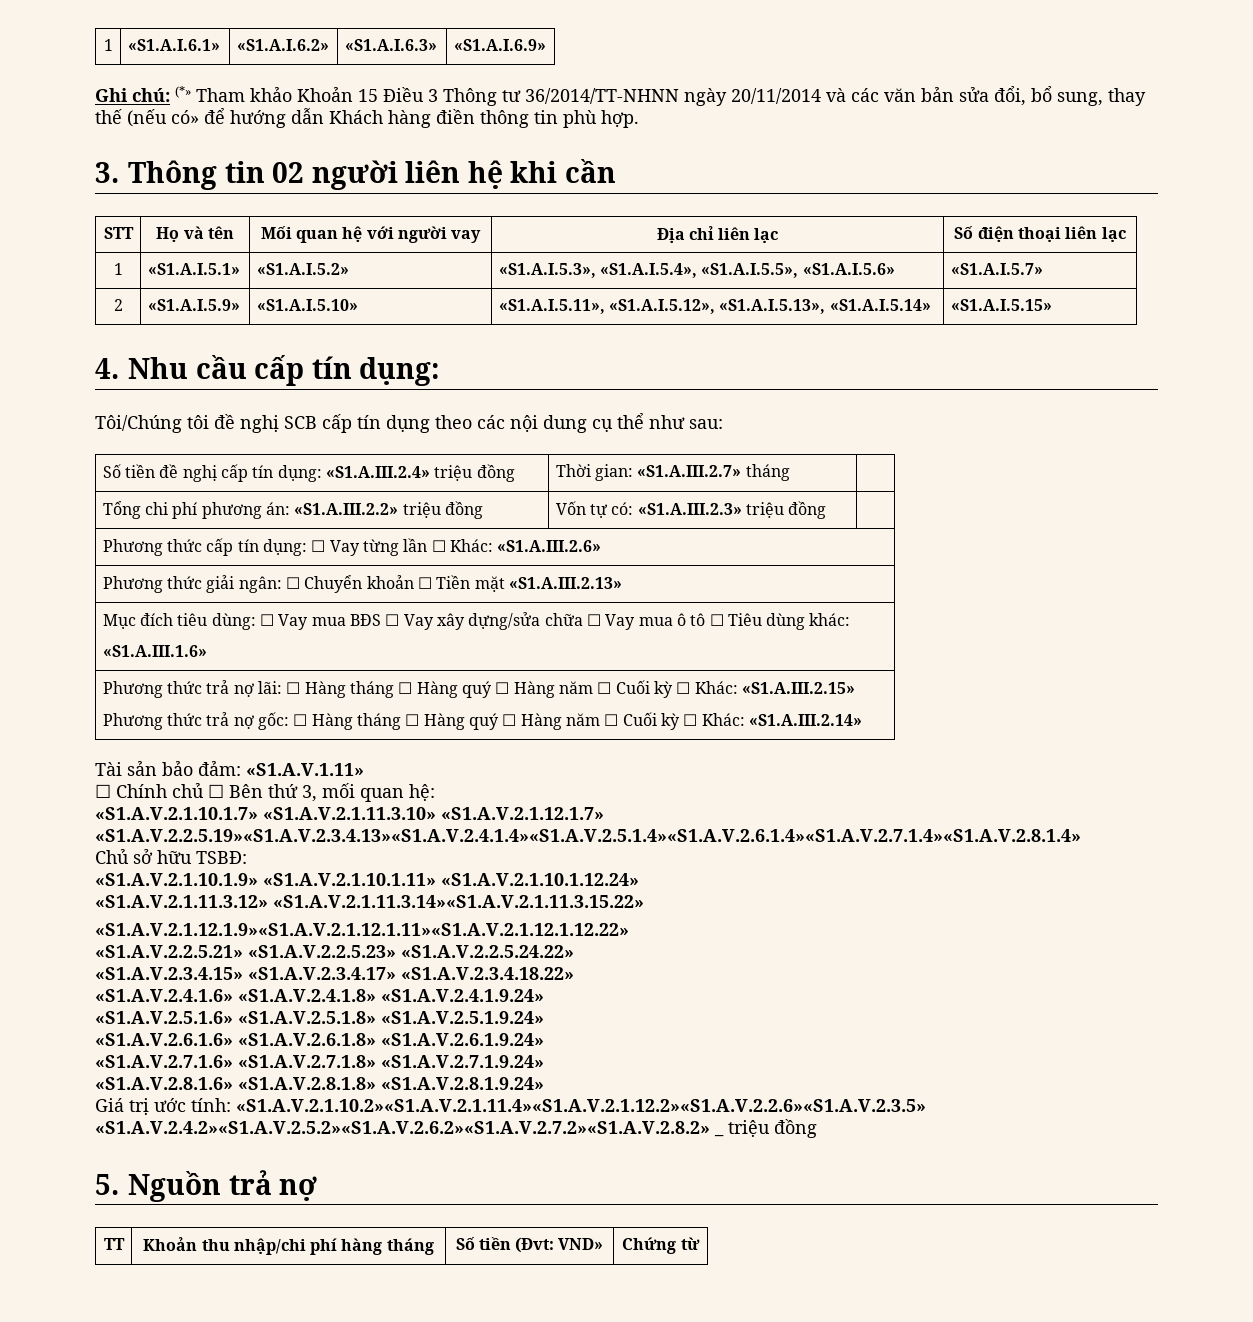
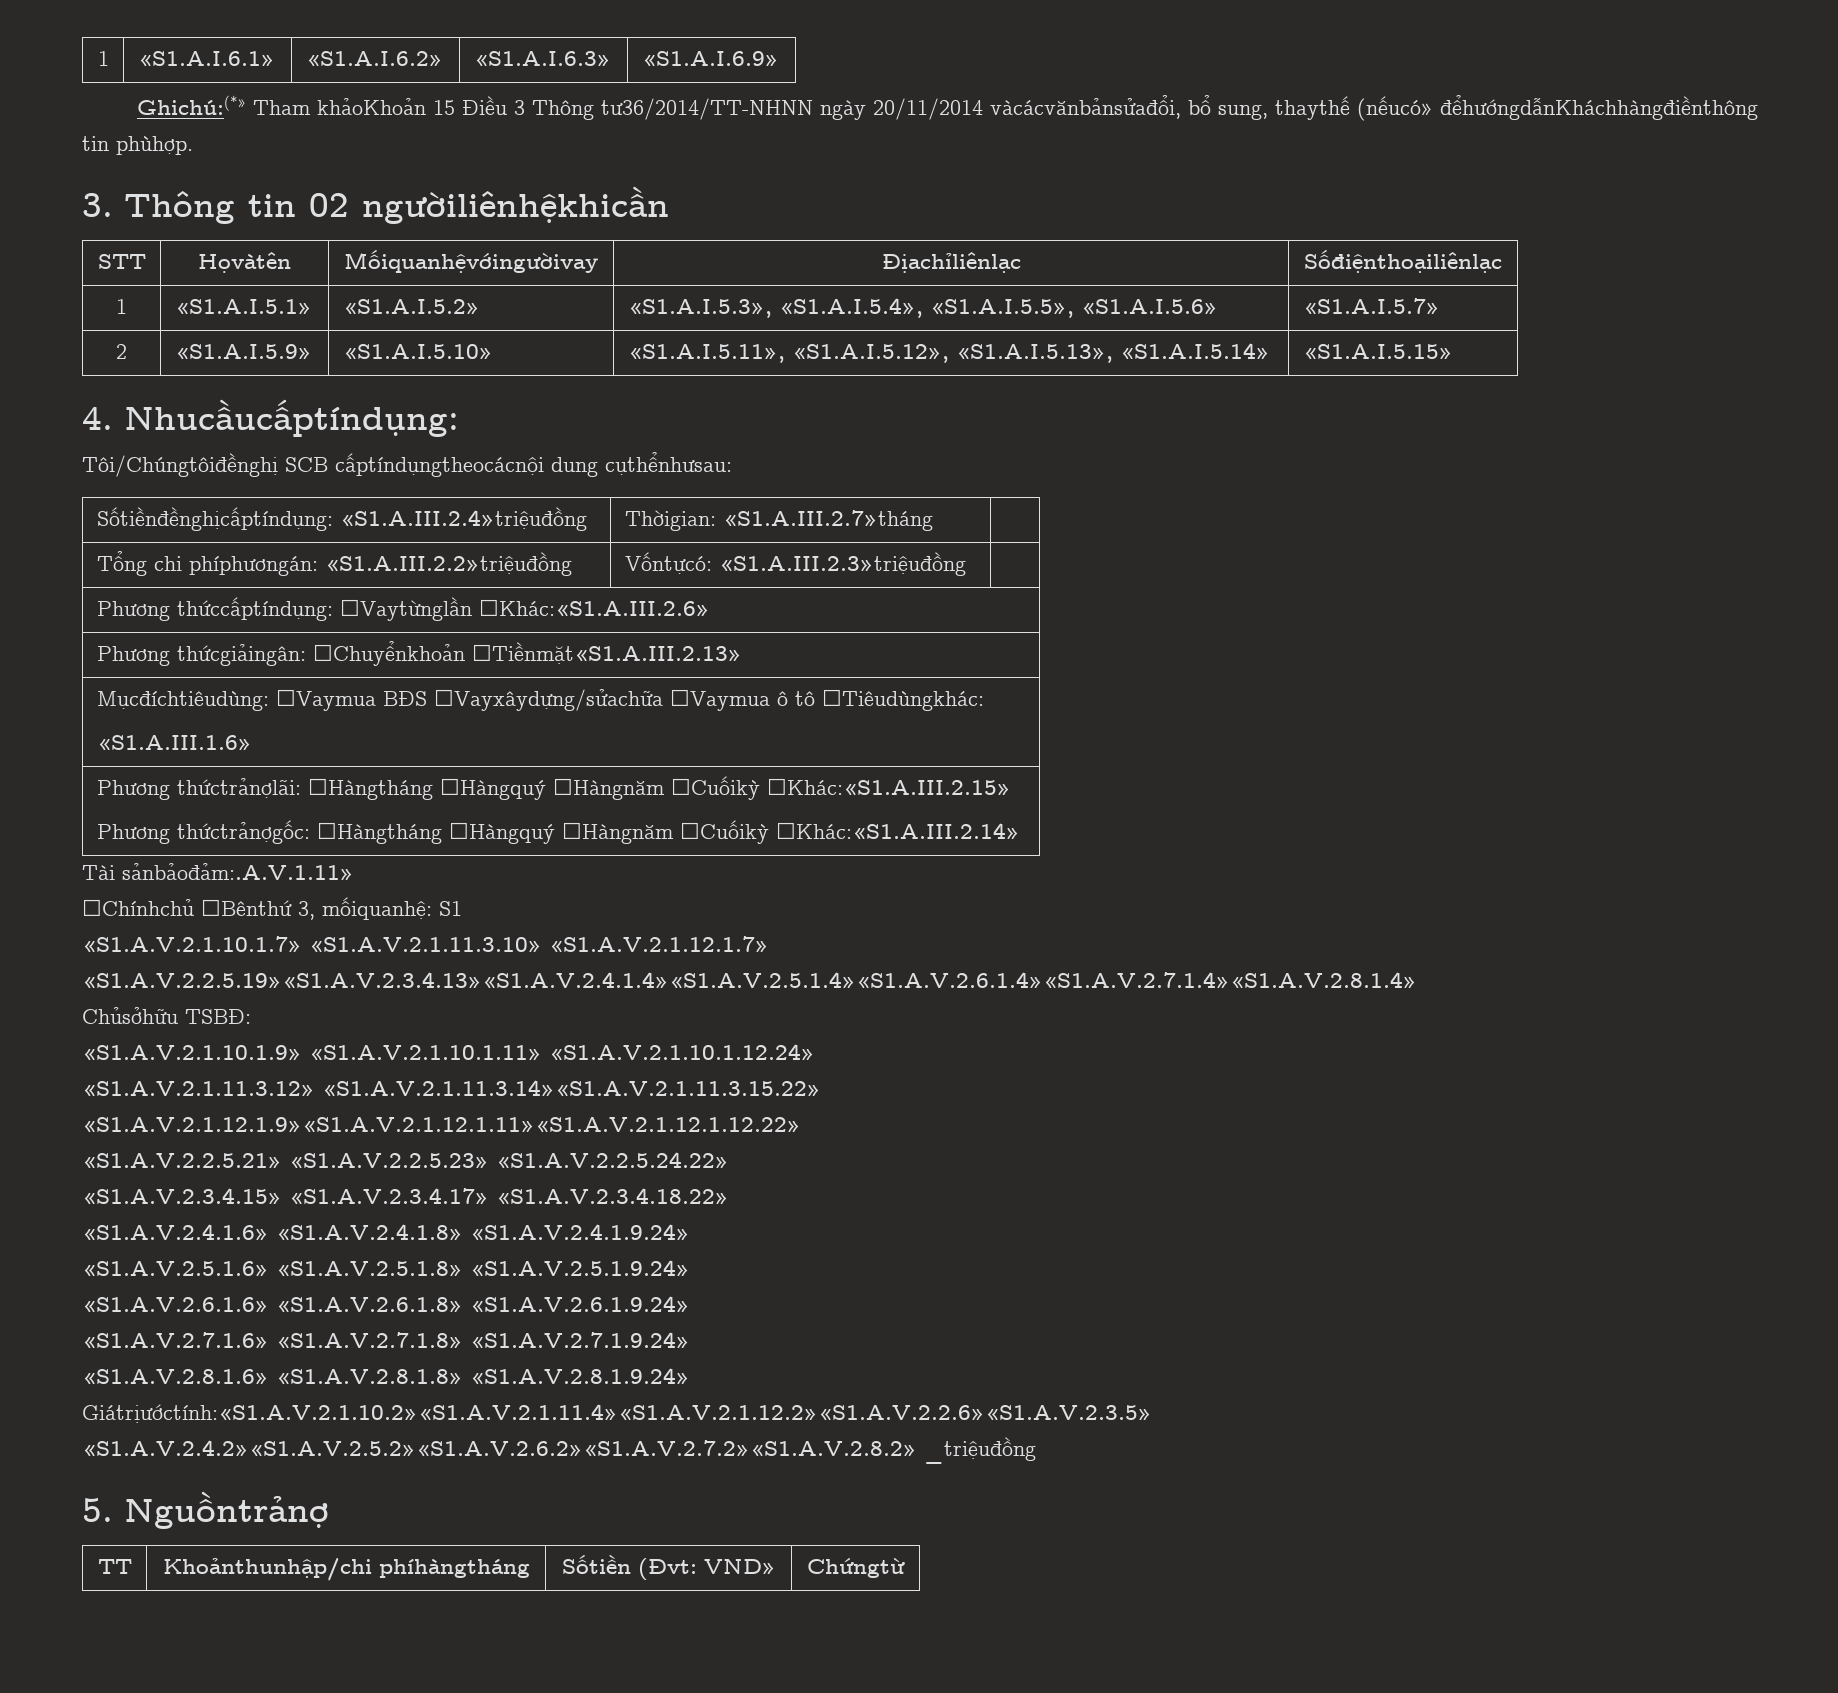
- Ghi chú: (*» Tham khảo Khoản 15 Điều 3 Thông tư 36/2014/TT-NHNN ngày 20/11/2014 và các văn bản sửa đổi, bổ sung, thay thế (nếu có» để hướng dẫn Khách hàng điền thông tin phù hợp.
- 3. Thông tin 02 người liên hệ khi cần
- STT | Họ và tên | Mối quan hệ với người vay | Địa chỉ liên lạc | Số điện thoại liên lạc
+ Ghichú:(*» Tham khảoKhoản 15 Điều 3 Thông tư36/2014/TT-NHNN ngày 20/11/2014 vàcácvănbảnsửađổi, bổ sung, thaythế (nếucó» đểhướngdẫnKháchhàngđiềnthông tin phùhợp.
+ 3. Thông tin 02 ngườiliênhệkhicần
+ STT | Họvàtên | Mốiquanhệvớingườivay | Địachỉliênlạc | Sốđiệnthoạiliênlạc
- 4. Nhu cầu cấp tín dụng:
- Tôi/Chúng tôi đề nghị SCB cấp tín dụng theo các nội dung cụ thể như sau:
- Số tiền đề nghị cấp tín dụng: «S1.A.III.2.4» triệu đồng | Thời gian: «S1.A.III.2.7» tháng |
- Tổng chi phí phương án: «S1.A.III.2.2» triệu đồng | Vốn tự có: «S1.A.III.2.3» triệu đồng |
- Phương thức cấp tín dụng: ☐ Vay từng lần ☐ Khác: «S1.A.III.2.6»
- Phương thức giải ngân: ☐ Chuyển khoản ☐ Tiền mặt «S1.A.III.2.13»
- Mục đích tiêu dùng: ☐ Vay mua BĐS ☐ Vay xây dựng/sửa chữa ☐ Vay mua ô tô ☐ Tiêu dùng khác:
+ 4. Nhucầucấptíndụng:
+ Tôi/Chúngtôiđềnghị SCB cấptíndụngtheocácnội dung cụthểnhưsau:
+ Sốtiềnđềnghịcấptíndụng: «S1.A.III.2.4»triệuđồng | Thờigian: «S1.A.III.2.7»tháng |
+ Tổng chi phíphươngán: «S1.A.III.2.2»triệuđồng | Vốntựcó: «S1.A.III.2.3»triệuđồng |
+ Phương thứccấptíndụng: ☐Vaytừnglần ☐Khác:«S1.A.III.2.6»
+ Phương thứcgiảingân: ☐Chuyểnkhoản ☐Tiềnmặt«S1.A.III.2.13»
+ Mụcđíchtiêudùng: ☐Vaymua BĐS ☐Vayxâydựng/sửachữa ☐Vaymua ô tô ☐Tiêudùngkhác:
  «S1.A.III.1.6»
- Phương thức trả nợ lãi: ☐ Hàng tháng ☐ Hàng quý ☐ Hàng năm ☐ Cuối kỳ ☐ Khác: «S1.A.III.2.15»
- Phương thức trả nợ gốc: ☐ Hàng tháng ☐ Hàng quý ☐ Hàng năm ☐ Cuối kỳ ☐ Khác: «S1.A.III.2.14»
- Tài sản bảo đảm: «S1.A.V.1.11»
- ☐ Chính chủ ☐ Bên thứ 3, mối quan hệ:
+ Phương thứctrảnợlãi: ☐Hàngtháng ☐Hàngquý ☐Hàngnăm ☐Cuốikỳ ☐Khác:«S1.A.III.2.15»
+ Phương thứctrảnợgốc: ☐Hàngtháng ☐Hàngquý ☐Hàngnăm ☐Cuốikỳ ☐Khác:«S1.A.III.2.14»
+ Tài sảnbảođảm:.A.V.1.11»
+ ☐Chínhchủ ☐Bênthứ 3, mốiquanhệ: S1
- Chủ sở hữu TSBĐ:
+ Chủsởhữu TSBĐ:
- Giá trị ước tính: «S1.A.V.2.1.10.2»«S1.A.V.2.1.11.4»«S1.A.V.2.1.12.2»«S1.A.V.2.2.6»«S1.A.V.2.3.5» «S1.A.V.2.4.2»«S1.A.V.2.5.2»«S1.A.V.2.6.2»«S1.A.V.2.7.2»«S1.A.V.2.8.2» _ triệu đồng
- 5. Nguồn trả nợ
- TT | Khoản thu nhập/chi phí hàng tháng | Số tiền (Đvt: VND» | Chứng từ
+ Giátrịướctính:«S1.A.V.2.1.10.2»«S1.A.V.2.1.11.4»«S1.A.V.2.1.12.2»«S1.A.V.2.2.6»«S1.A.V.2.3.5» «S1.A.V.2.4.2»«S1.A.V.2.5.2»«S1.A.V.2.6.2»«S1.A.V.2.7.2»«S1.A.V.2.8.2» _triệuđồng
+ 5. Nguồntrảnợ
+ TT | Khoảnthunhập/chi phíhàngtháng | Sốtiền (Đvt: VND» | Chứngtừ

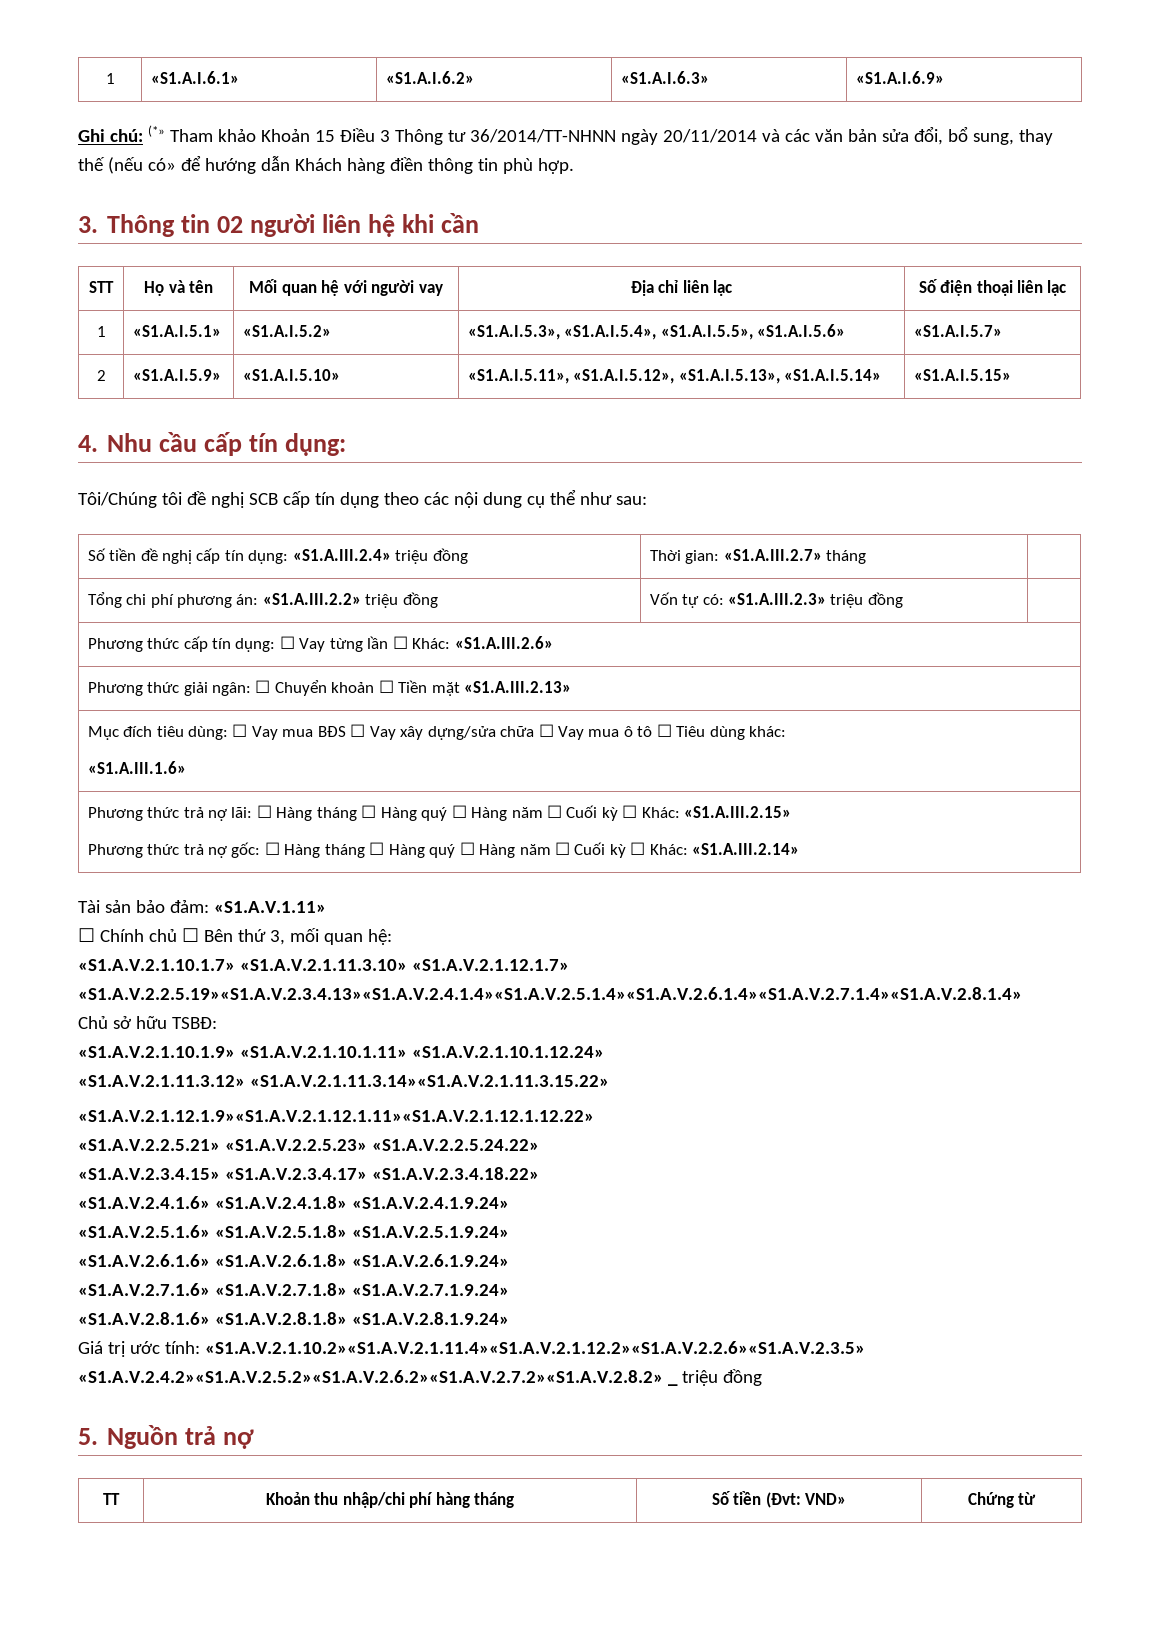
- Ghichú:(*» Tham khảoKhoản 15 Điều 3 Thông tư36/2014/TT-NHNN ngày 20/11/2014 vàcácvănbảnsửađổi, bổ sung, thaythế (nếucó» đểhướngdẫnKháchhàngđiềnthông tin phùhợp.
- 3. Thông tin 02 ngườiliênhệkhicần
- STT | Họvàtên | Mốiquanhệvớingườivay | Địachỉliênlạc | Sốđiệnthoạiliênlạc
+ Ghi chú: (*» Tham khảo Khoản 15 Điều 3 Thông tư 36/2014/TT-NHNN ngày 20/11/2014 và các văn bản sửa đổi, bổ sung, thay thế (nếu có» để hướng dẫn Khách hàng điền thông tin phù hợp.
+ 3. Thông tin 02 người liên hệ khi cần
+ STT | Họ và tên | Mối quan hệ với người vay | Địa chỉ liên lạc | Số điện thoại liên lạc
- 4. Nhucầucấptíndụng:
- Tôi/Chúngtôiđềnghị SCB cấptíndụngtheocácnội dung cụthểnhưsau:
- Sốtiềnđềnghịcấptíndụng: «S1.A.III.2.4»triệuđồng | Thờigian: «S1.A.III.2.7»tháng |
- Tổng chi phíphươngán: «S1.A.III.2.2»triệuđồng | Vốntựcó: «S1.A.III.2.3»triệuđồng |
- Phương thứccấptíndụng: ☐Vaytừnglần ☐Khác:«S1.A.III.2.6»
- Phương thứcgiảingân: ☐Chuyểnkhoản ☐Tiềnmặt«S1.A.III.2.13»
- Mụcđíchtiêudùng: ☐Vaymua BĐS ☐Vayxâydựng/sửachữa ☐Vaymua ô tô ☐Tiêudùngkhác:
+ 4. Nhu cầu cấp tín dụng:
+ Tôi/Chúng tôi đề nghị SCB cấp tín dụng theo các nội dung cụ thể như sau:
+ Số tiền đề nghị cấp tín dụng: «S1.A.III.2.4» triệu đồng | Thời gian: «S1.A.III.2.7» tháng |
+ Tổng chi phí phương án: «S1.A.III.2.2» triệu đồng | Vốn tự có: «S1.A.III.2.3» triệu đồng |
+ Phương thức cấp tín dụng: ☐ Vay từng lần ☐ Khác: «S1.A.III.2.6»
+ Phương thức giải ngân: ☐ Chuyển khoản ☐ Tiền mặt «S1.A.III.2.13»
+ Mục đích tiêu dùng: ☐ Vay mua BĐS ☐ Vay xây dựng/sửa chữa ☐ Vay mua ô tô ☐ Tiêu dùng khác:
  «S1.A.III.1.6»
- Phương thứctrảnợlãi: ☐Hàngtháng ☐Hàngquý ☐Hàngnăm ☐Cuốikỳ ☐Khác:«S1.A.III.2.15»
- Phương thứctrảnợgốc: ☐Hàngtháng ☐Hàngquý ☐Hàngnăm ☐Cuốikỳ ☐Khác:«S1.A.III.2.14»
- Tài sảnbảođảm:.A.V.1.11»
- ☐Chínhchủ ☐Bênthứ 3, mốiquanhệ: S1
+ Phương thức trả nợ lãi: ☐ Hàng tháng ☐ Hàng quý ☐ Hàng năm ☐ Cuối kỳ ☐ Khác: «S1.A.III.2.15»
+ Phương thức trả nợ gốc: ☐ Hàng tháng ☐ Hàng quý ☐ Hàng năm ☐ Cuối kỳ ☐ Khác: «S1.A.III.2.14»
+ Tài sản bảo đảm: «S1.A.V.1.11»
+ ☐ Chính chủ ☐ Bên thứ 3, mối quan hệ:
- Chủsởhữu TSBĐ:
+ Chủ sở hữu TSBĐ:
- Giátrịướctính:«S1.A.V.2.1.10.2»«S1.A.V.2.1.11.4»«S1.A.V.2.1.12.2»«S1.A.V.2.2.6»«S1.A.V.2.3.5» «S1.A.V.2.4.2»«S1.A.V.2.5.2»«S1.A.V.2.6.2»«S1.A.V.2.7.2»«S1.A.V.2.8.2» _triệuđồng
- 5. Nguồntrảnợ
- TT | Khoảnthunhập/chi phíhàngtháng | Sốtiền (Đvt: VND» | Chứngtừ
+ Giá trị ước tính: «S1.A.V.2.1.10.2»«S1.A.V.2.1.11.4»«S1.A.V.2.1.12.2»«S1.A.V.2.2.6»«S1.A.V.2.3.5» «S1.A.V.2.4.2»«S1.A.V.2.5.2»«S1.A.V.2.6.2»«S1.A.V.2.7.2»«S1.A.V.2.8.2» _ triệu đồng
+ 5. Nguồn trả nợ
+ TT | Khoản thu nhập/chi phí hàng tháng | Số tiền (Đvt: VND» | Chứng từ

